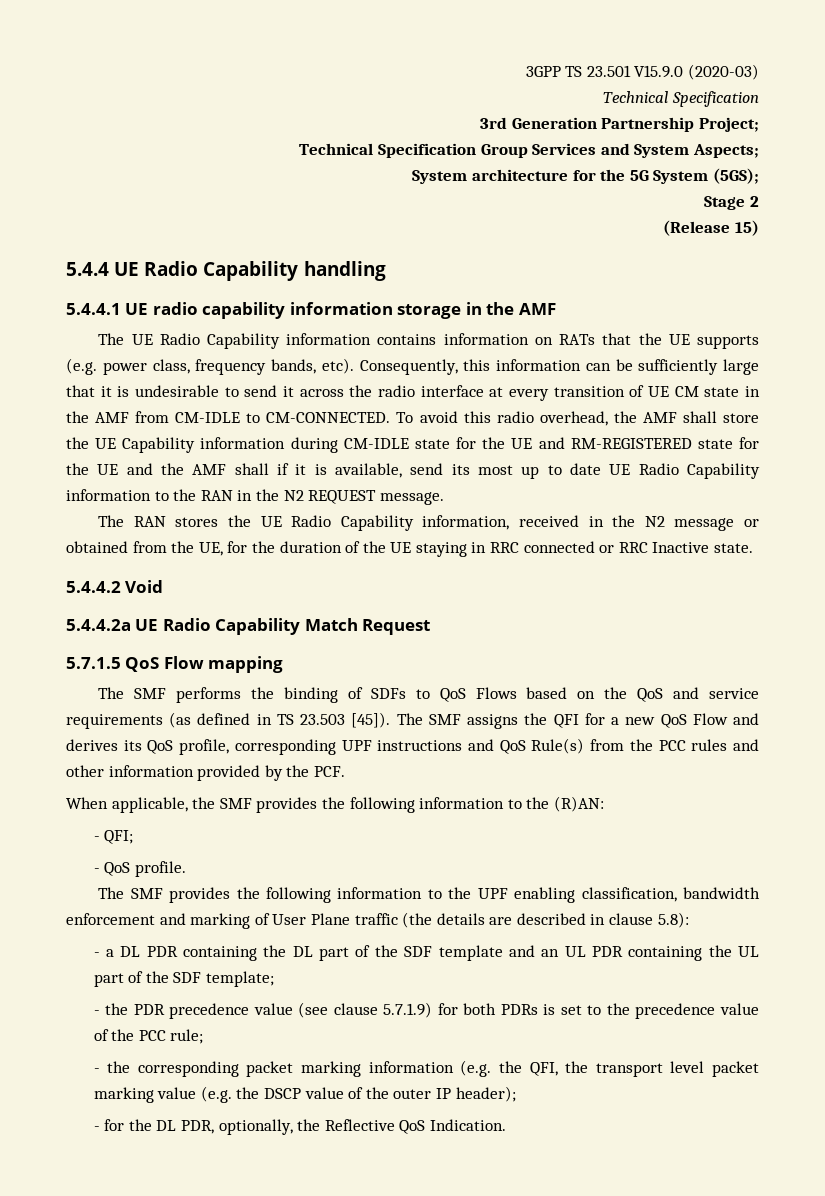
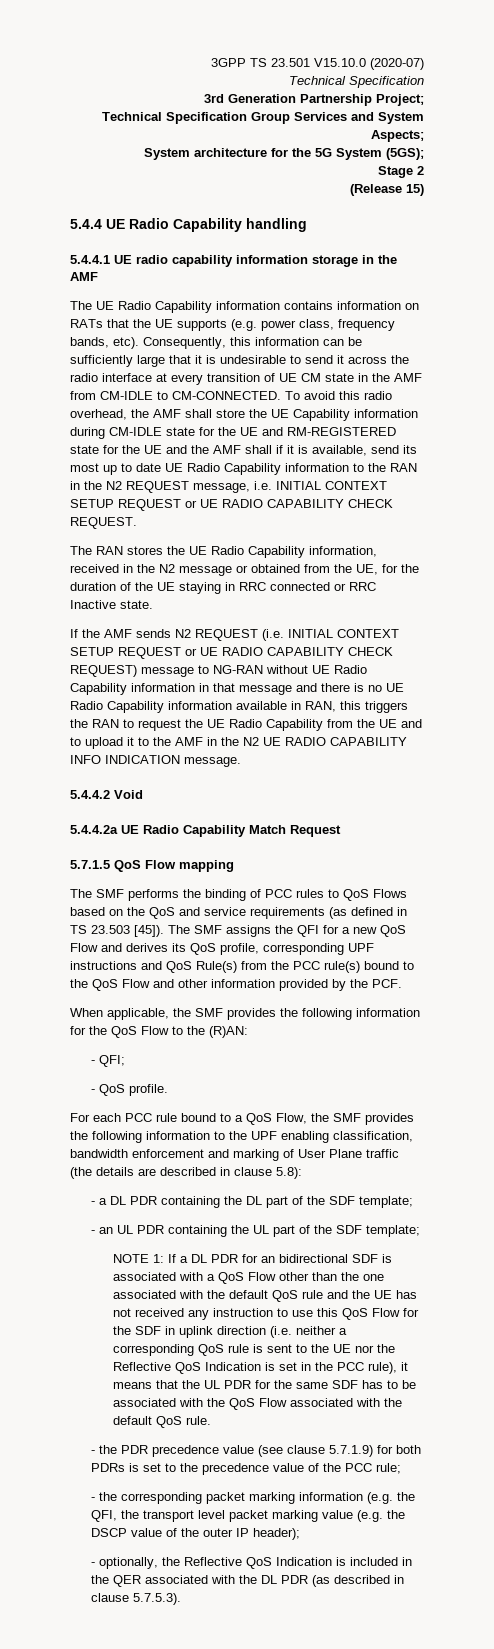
- 3GPP TS 23.501 V15.9.0 (2020-03)
+ 3GPP TS 23.501 V15.10.0 (2020-07)
- To avoid this radio overhead, the AMF shall store the UE Capability information during CM-IDLE state for the UE and RM-REGISTERED state for the UE and the AMF shall if it is available, send its most up to date UE Radio Capability information to the RAN in the N2 REQUEST message.
+ To avoid this radio overhead, the AMF shall store the UE Capability information during CM-IDLE state for the UE and RM-REGISTERED state for the UE and the AMF shall if it is available, send its most up to date UE Radio Capability information to the RAN in the N2 REQUEST message, i.e. INITIAL CONTEXT SETUP REQUEST or UE RADIO CAPABILITY CHECK REQUEST.
+ If the AMF sends N2 REQUEST (i.e. INITIAL CONTEXT SETUP REQUEST or UE RADIO CAPABILITY CHECK REQUEST) message to NG-RAN without UE Radio Capability information in that message and there is no UE Radio Capability information available in RAN, this triggers the RAN to request the UE Radio Capability from the UE and to upload it to the AMF in the N2 UE RADIO CAPABILITY INFO INDICATION message.
- The SMF performs the binding of SDFs to QoS Flows based on the QoS and service requirements (as defined in TS 23.503 [45]).
+ The SMF performs the binding of PCC rules to QoS Flows based on the QoS and service requirements (as defined in TS 23.503 [45]).
- The SMF assigns the QFI for a new QoS Flow and derives its QoS profile, corresponding UPF instructions and QoS Rule(s) from the PCC rules and other information provided by the PCF.
+ The SMF assigns the QFI for a new QoS Flow and derives its QoS profile, corresponding UPF instructions and QoS Rule(s) from the PCC rule(s) bound to the QoS Flow and other information provided by the PCF.
- When applicable, the SMF provides the following information to the (R)AN:
+ When applicable, the SMF provides the following information for the QoS Flow to the (R)AN:
- The SMF provides the following information to the UPF enabling classification, bandwidth enforcement and marking of User Plane traffic (the details are described in clause 5.8):
+ For each PCC rule bound to a QoS Flow, the SMF provides the following information to the UPF enabling classification, bandwidth enforcement and marking of User Plane traffic (the details are described in clause 5.8):
- - a DL PDR containing the DL part of the SDF template and an UL PDR containing the UL part of the SDF template;
+ - a DL PDR containing the DL part of the SDF template;
+ - an UL PDR containing the UL part of the SDF template;
+ NOTE 1: If a DL PDR for an bidirectional SDF is associated with a QoS Flow other than the one associated with the default QoS rule and the UE has not received any instruction to use this QoS Flow for the SDF in uplink direction (i.e. neither a corresponding QoS rule is sent to the UE nor the Reflective QoS Indication is set in the PCC rule), it means that the UL PDR for the same SDF has to be associated with the QoS Flow associated with the default QoS rule.
- - for the DL PDR, optionally, the Reflective QoS Indication.
+ - optionally, the Reflective QoS Indication is included in the QER associated with the DL PDR (as described in clause 5.7.5.3).

